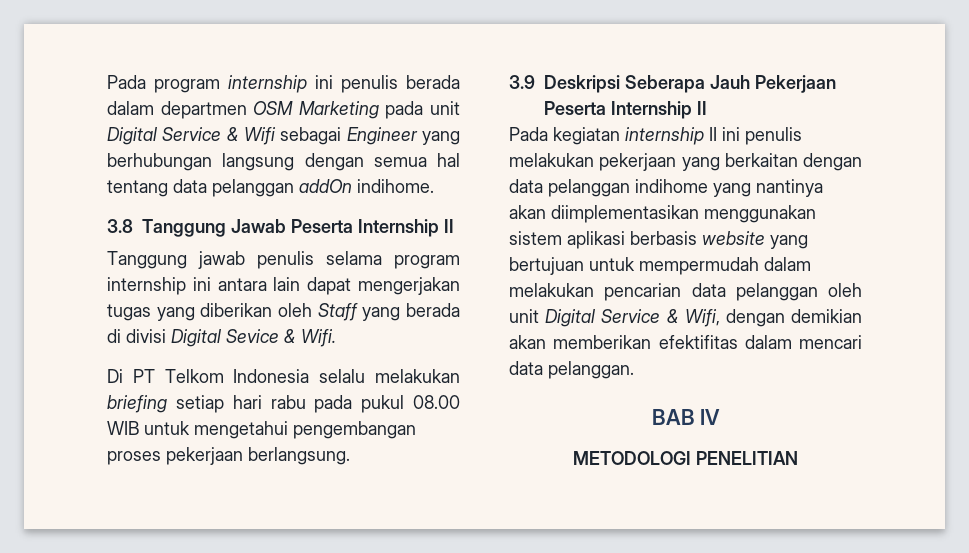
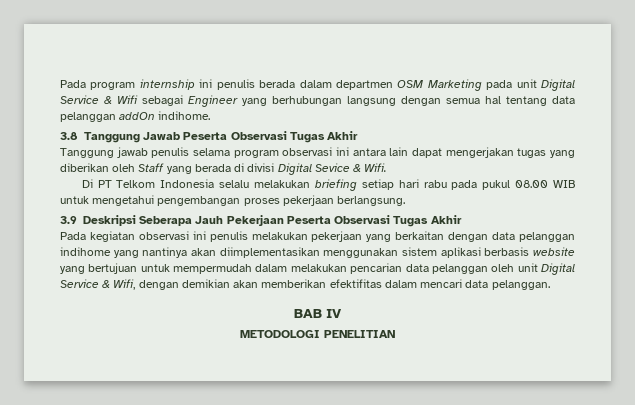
- 3.8 Tanggung Jawab Peserta Internship II
+ 3.8 Tanggung Jawab Peserta Observasi Tugas Akhir
- Tanggung jawab penulis selama program internship ini antara lain dapat mengerjakan tugas yang diberikan oleh Staff yang berada di divisi Digital Sevice & Wifi.
+ Tanggung jawab penulis selama program observasi ini antara lain dapat mengerjakan tugas yang diberikan oleh Staff yang berada di divisi Digital Sevice & Wifi.
- 3.9 Deskripsi Seberapa Jauh Pekerjaan Peserta Internship II
+ 3.9 Deskripsi Seberapa Jauh Pekerjaan Peserta Observasi Tugas Akhir
- Pada kegiatan internship II ini penulis melakukan pekerjaan yang berkaitan dengan data pelanggan indihome yang nantinya akan diimplementasikan menggunakan sistem aplikasi berbasis website yang bertujuan untuk mempermudah dalam melakukan pencarian data pelanggan oleh unit Digital Service & Wifi, dengan demikian akan memberikan efektifitas dalam mencari data pelanggan.
+ Pada kegiatan observasi ini penulis melakukan pekerjaan yang berkaitan dengan data pelanggan indihome yang nantinya akan diimplementasikan menggunakan sistem aplikasi berbasis website yang bertujuan untuk mempermudah dalam melakukan pencarian data pelanggan oleh unit Digital Service & Wifi, dengan demikian akan memberikan efektifitas dalam mencari data pelanggan.

